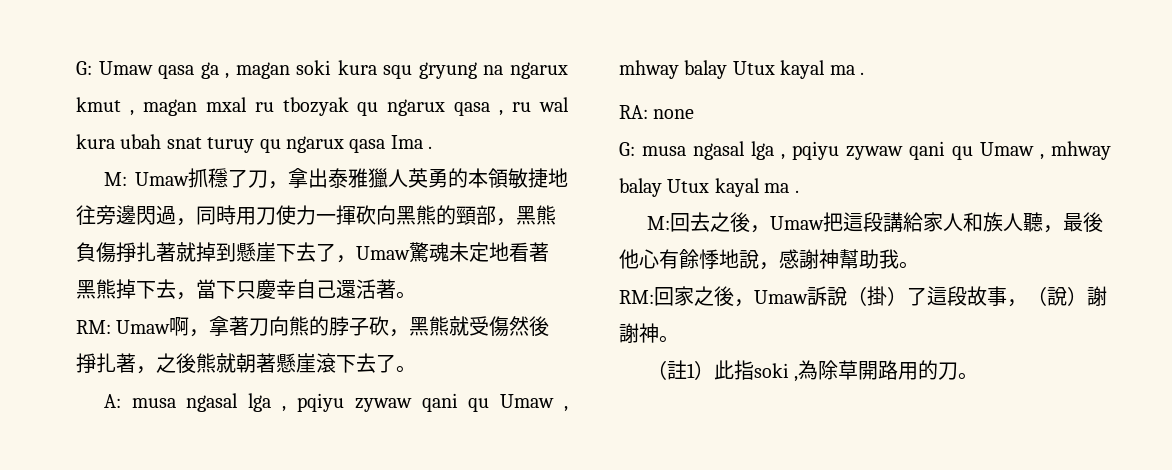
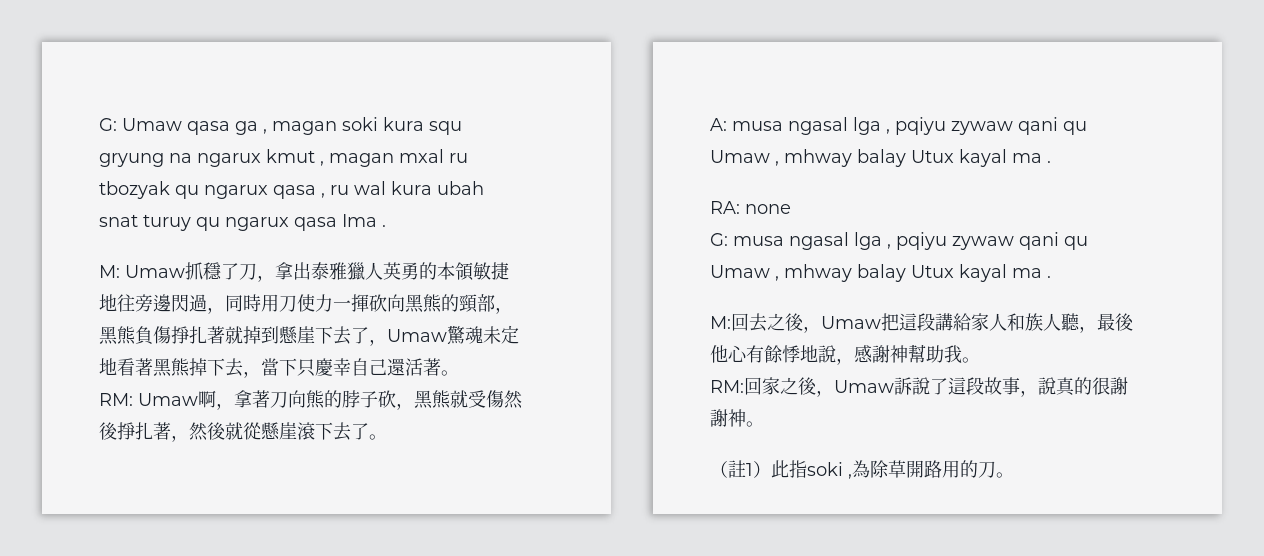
- RM: Umaw啊，拿著刀向熊的脖子砍，黑熊就受傷然後掙扎著，之後熊就朝著懸崖滾下去了。
+ RM: Umaw啊，拿著刀向熊的脖子砍，黑熊就受傷然後掙扎著，然後就從懸崖滾下去了。
- RM:回家之後，Umaw訴說（掛）了這段故事，（說）謝謝神。
+ RM:回家之後，Umaw訴說了這段故事，說真的很謝謝神。

